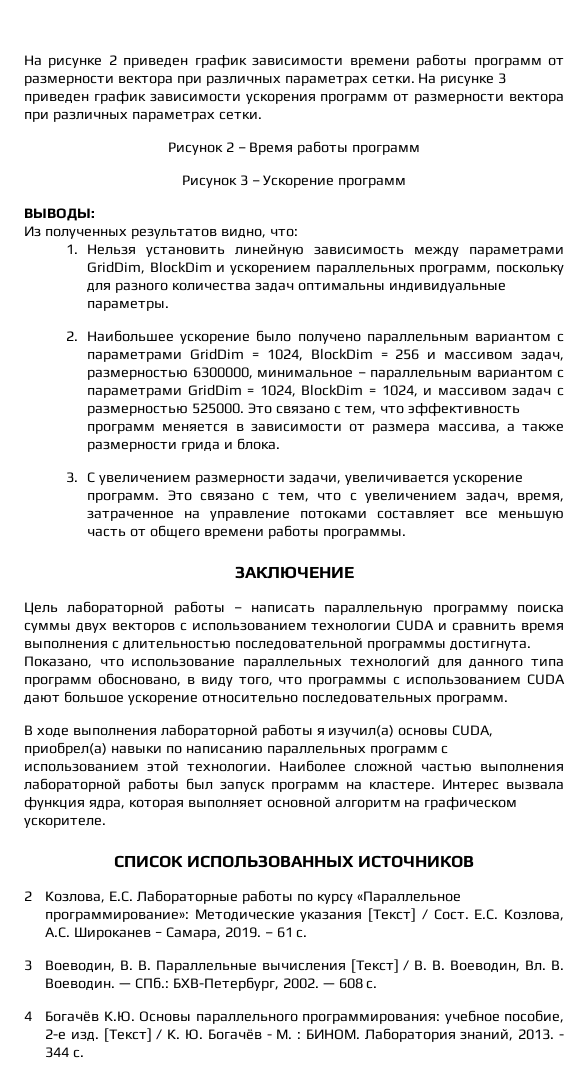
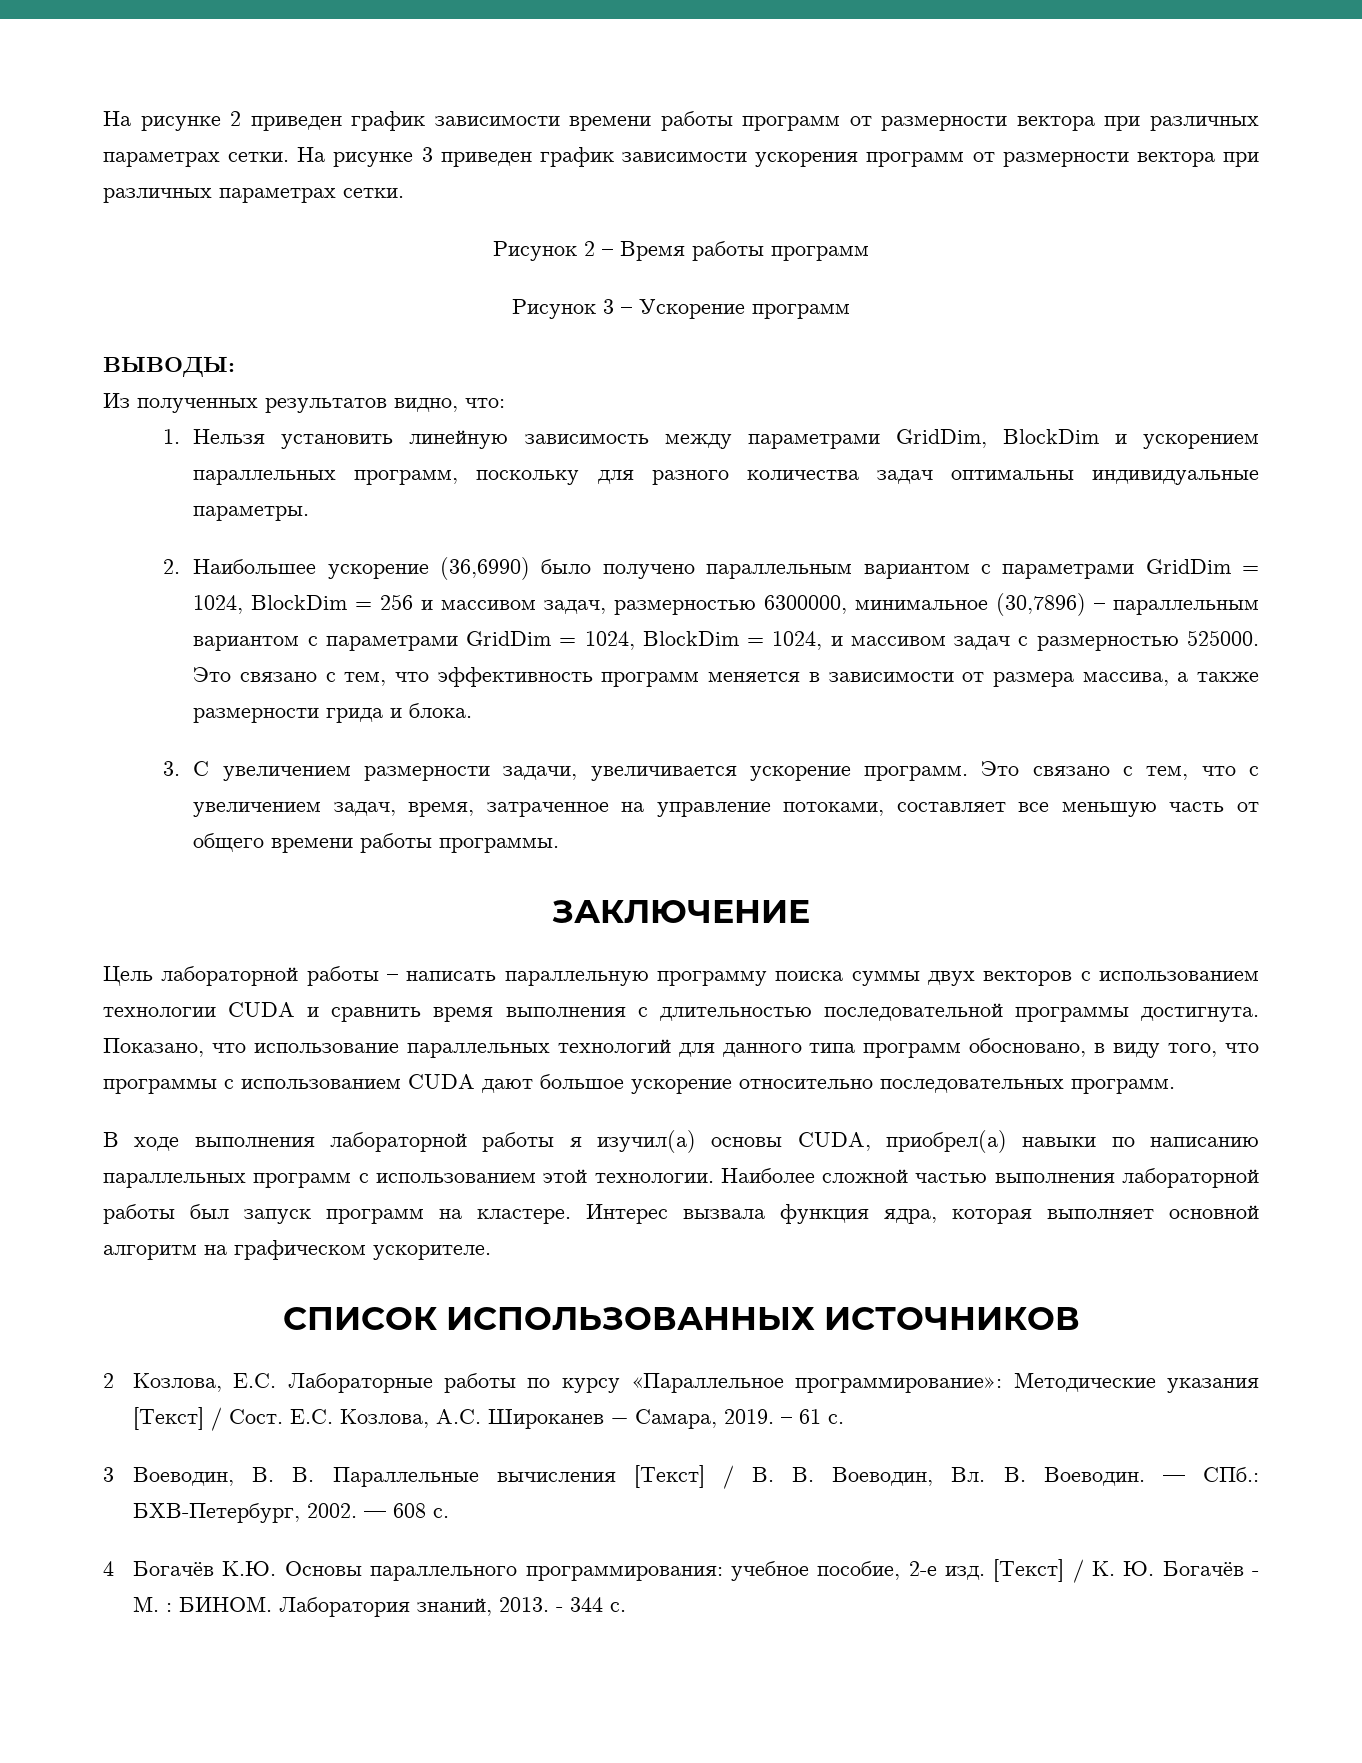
- 2. Наибольшее ускорение было получено параллельным вариантом с параметрами GridDim = 1024, BlockDim = 256 и массивом задач, размерностью 6300000, минимальное – параллельным вариантом с параметрами GridDim = 1024, BlockDim = 1024, и массивом задач с размерностью 525000.
+ 2. Наибольшее ускорение (36,6990) было получено параллельным вариантом с параметрами GridDim = 1024, BlockDim = 256 и массивом задач, размерностью 6300000, минимальное (30,7896) – параллельным вариантом с параметрами GridDim = 1024, BlockDim = 1024, и массивом задач с размерностью 525000.
- Это связано с тем, что с увеличением задач, время, затраченное на управление потоками составляет все меньшую часть от общего времени работы программы.
+ Это связано с тем, что с увеличением задач, время, затраченное на управление потоками, составляет все меньшую часть от общего времени работы программы.

